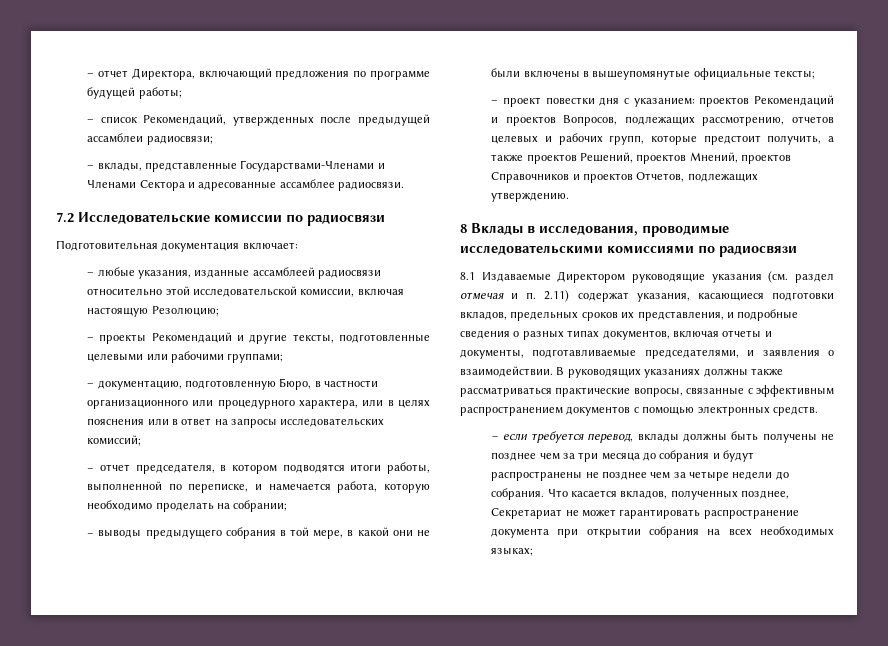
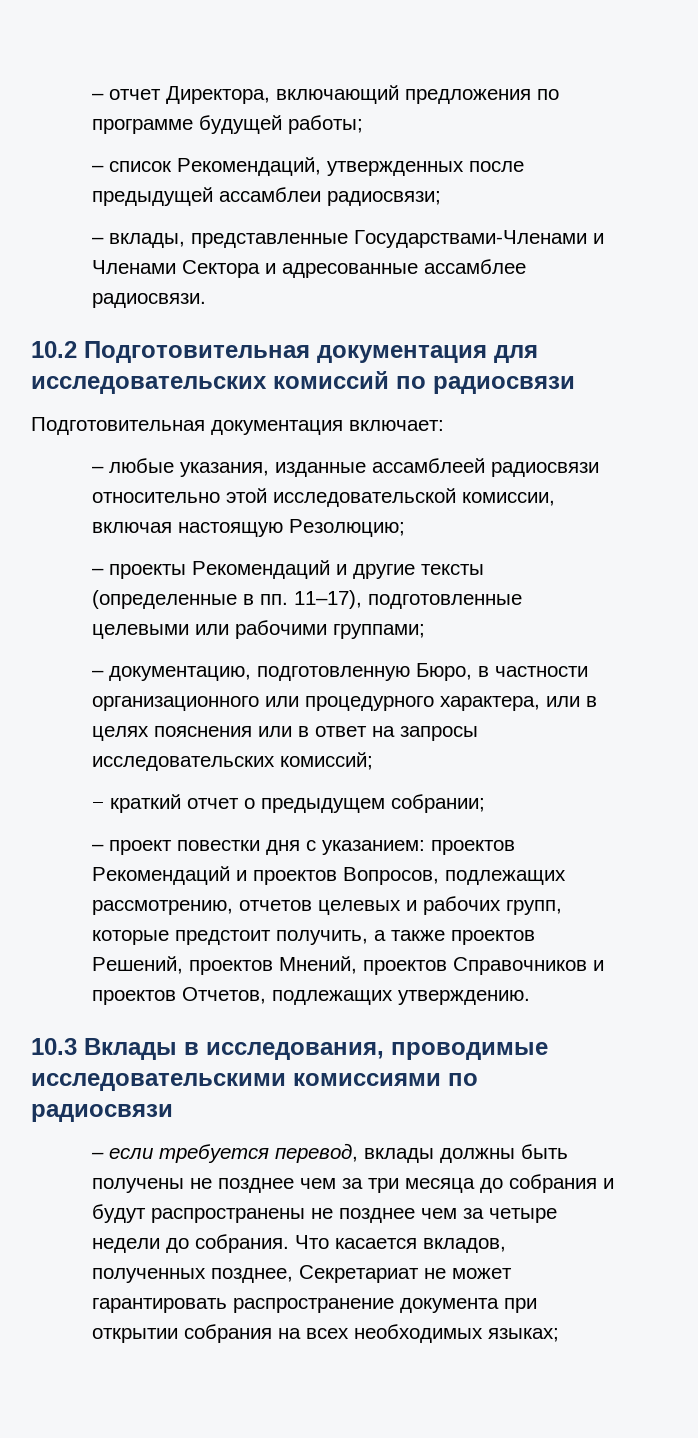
- 7.2 Исследовательские комиссии по радиосвязи
+ 10.2 Подготовительная документация для исследовательских комиссий по радиосвязи
- – проекты Рекомендаций и другие тексты, подготовленные целевыми или рабочими группами;
+ – проекты Рекомендаций и другие тексты (определенные в пп. 11–17), подготовленные целевыми или рабочими группами;
- − отчет председателя, в котором подводятся итоги работы, выполненной по переписке, и намечается работа, которую необходимо проделать на собрании;
- − выводы предыдущего собрания в той мере, в какой они не были включены в вышеупомянутые официальные тексты;
+ − краткий отчет о предыдущем собрании;
- 8 Вклады в исследования, проводимые исследовательскими комиссиями по радиосвязи
+ 10.3 Вклады в исследования, проводимые исследовательскими комиссиями по радиосвязи
- 8.1 Издаваемые Директором руководящие указания (см. раздел отмечая и п. 2.11) содержат указания, касающиеся подготовки вкладов, предельных сроков их представления, и подробные сведения о разных типах документов, включая отчеты и документы, подготавливаемые председателями, и заявления о взаимодействии. В руководящих указаниях должны также рассматриваться практические вопросы, связанные с эффективным распространением документов с помощью электронных средств.

